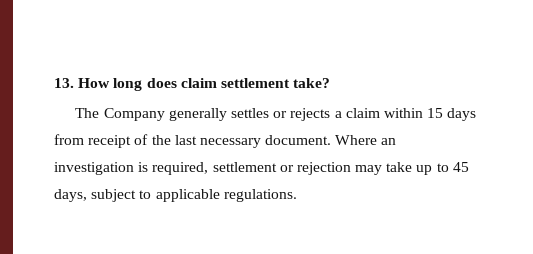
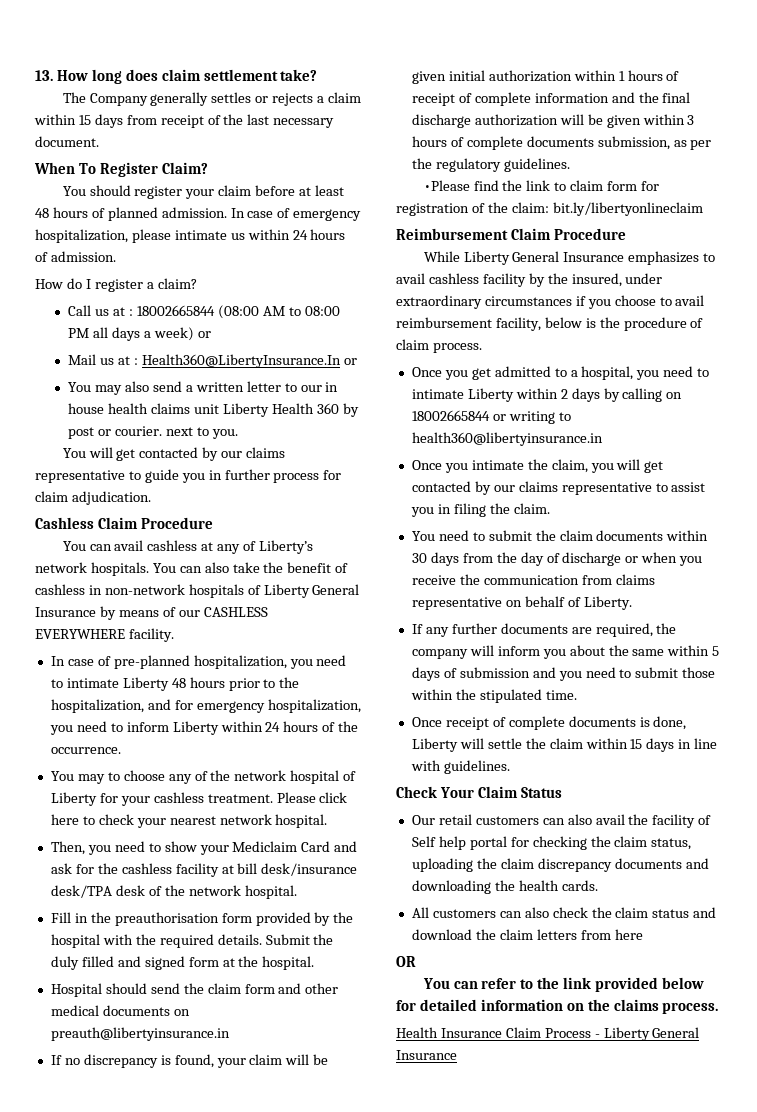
- The Company generally settles or rejects a claim within 15 days from receipt of the last necessary document. Where an investigation is required, settlement or rejection may take up to 45 days, subject to applicable regulations.
+ The Company generally settles or rejects a claim within 15 days from receipt of the last necessary document.
+ When To Register Claim?
+ You should register your claim before at least 48 hours of planned admission. In case of emergency hospitalization, please intimate us within 24 hours of admission.
+ How do I register a claim?
+ Call us at : 18002665844 (08:00 AM to 08:00 PM all days a week) or
+ Mail us at : Health360@LibertyInsurance.In or
+ You may also send a written letter to our in house health claims unit Liberty Health 360 by post or courier. next to you.
+ You will get contacted by our claims representative to guide you in further process for claim adjudication.
+ Cashless Claim Procedure
+ You can avail cashless at any of Liberty’s network hospitals. You can also take the benefit of cashless in non-network hospitals of Liberty General Insurance by means of our CASHLESS EVERYWHERE facility.
+ In case of pre-planned hospitalization, you need to intimate Liberty 48 hours prior to the hospitalization, and for emergency hospitalization, you need to inform Liberty within 24 hours of the occurrence.
+ You may to choose any of the network hospital of Liberty for your cashless treatment. Please click here to check your nearest network hospital.
+ Then, you need to show your Mediclaim Card and ask for the cashless facility at bill desk/insurance desk/TPA desk of the network hospital.
+ Fill in the preauthorisation form provided by the hospital with the required details. Submit the duly filled and signed form at the hospital.
+ Hospital should send the claim form and other medical documents on preauth@libertyinsurance.in
+ If no discrepancy is found, your claim will be given initial authorization within 1 hours of receipt of complete information and the final discharge authorization will be given within 3 hours of complete documents submission, as per the regulatory guidelines.
+ •Please find the link to claim form for registration of the claim: bit.ly/libertyonlineclaim
+ Reimbursement Claim Procedure
+ While Liberty General Insurance emphasizes to avail cashless facility by the insured, under extraordinary circumstances if you choose to avail reimbursement facility, below is the procedure of claim process.
+ Once you get admitted to a hospital, you need to intimate Liberty within 2 days by calling on 18002665844 or writing to health360@libertyinsurance.in
+ Once you intimate the claim, you will get contacted by our claims representative to assist you in filing the claim.
+ You need to submit the claim documents within 30 days from the day of discharge or when you receive the communication from claims representative on behalf of Liberty.
+ If any further documents are required, the company will inform you about the same within 5 days of submission and you need to submit those within the stipulated time.
+ Once receipt of complete documents is done, Liberty will settle the claim within 15 days in line with guidelines.
+ Check Your Claim Status
+ Our retail customers can also avail the facility of Self help portal for checking the claim status, uploading the claim discrepancy documents and downloading the health cards.
+ All customers can also check the claim status and download the claim letters from here
+ OR
+ You can refer to the link provided below for detailed information on the claims process.
+ Health Insurance Claim Process - Liberty General Insurance

